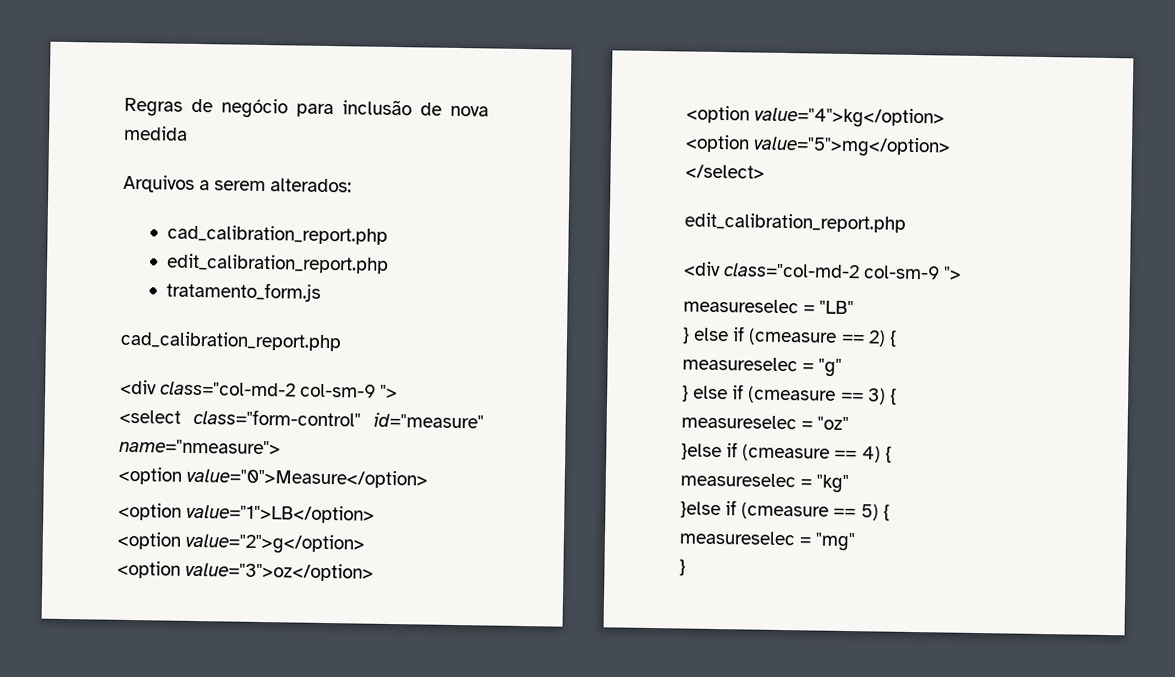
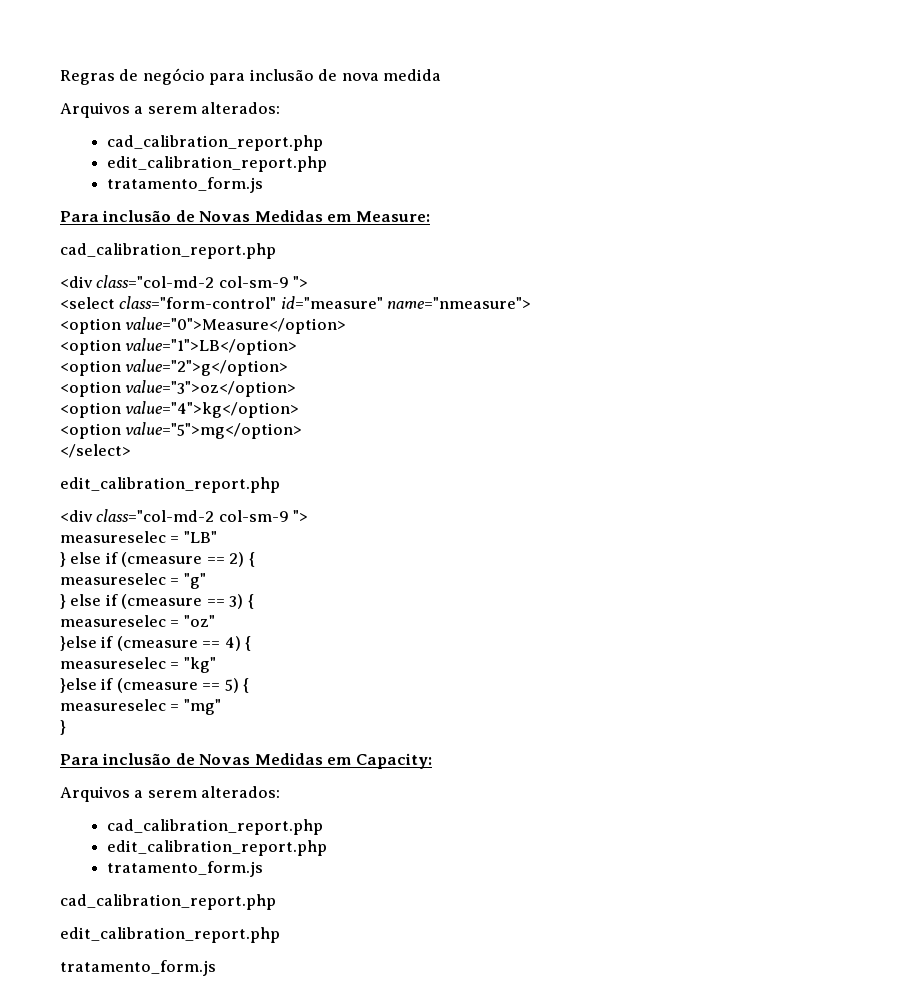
+ Para inclusão de Novas Medidas em Measure:
+ Para inclusão de Novas Medidas em Capacity:
+ Arquivos a serem alterados:
+ cad_calibration_report.php
+ edit_calibration_report.php
+ tratamento_form.js
+ cad_calibration_report.php
+ edit_calibration_report.php
+ tratamento_form.js

